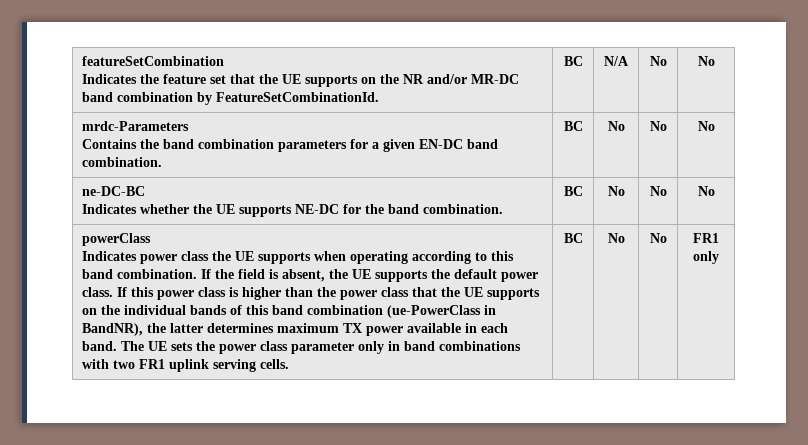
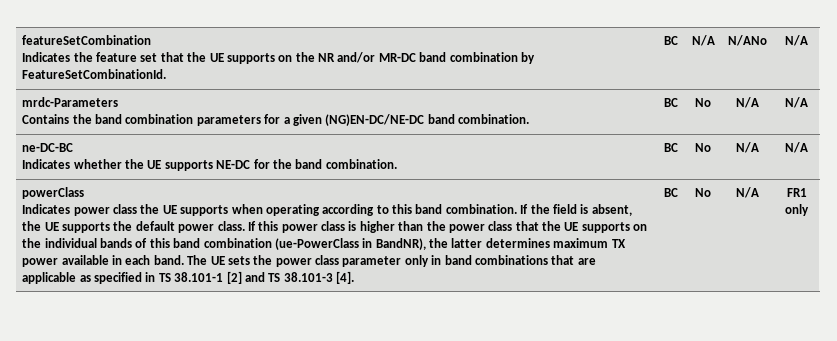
  featureSetCombination
- Indicates the feature set that the UE supports on the NR and/or MR-DC band combination by FeatureSetCombinationId. | BC | N/A | No | No
+ Indicates the feature set that the UE supports on the NR and/or MR-DC band combination by FeatureSetCombinationId. | BC | N/A | N/ANo | N/A
  mrdc-Parameters
- Contains the band combination parameters for a given EN-DC band combination. | BC | No | No | No
+ Contains the band combination parameters for a given (NG)EN-DC/NE-DC band combination. | BC | No | N/A | N/A
  ne-DC-BC
- Indicates whether the UE supports NE-DC for the band combination. | BC | No | No | No
+ Indicates whether the UE supports NE-DC for the band combination. | BC | No | N/A | N/A
- The UE sets the power class parameter only in band combinations with two FR1 uplink serving cells. | BC | No | No
+ The UE sets the power class parameter only in band combinations that are applicable as specified in TS 38.101-1 [2] and TS 38.101-3 [4]. | BC | No | N/A

